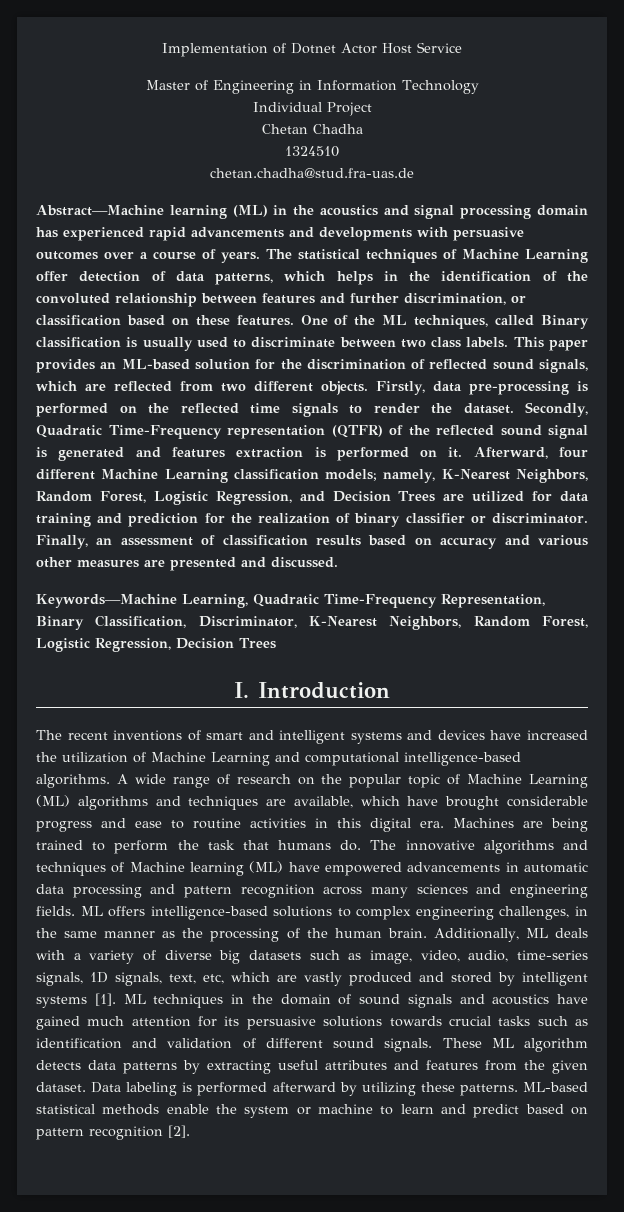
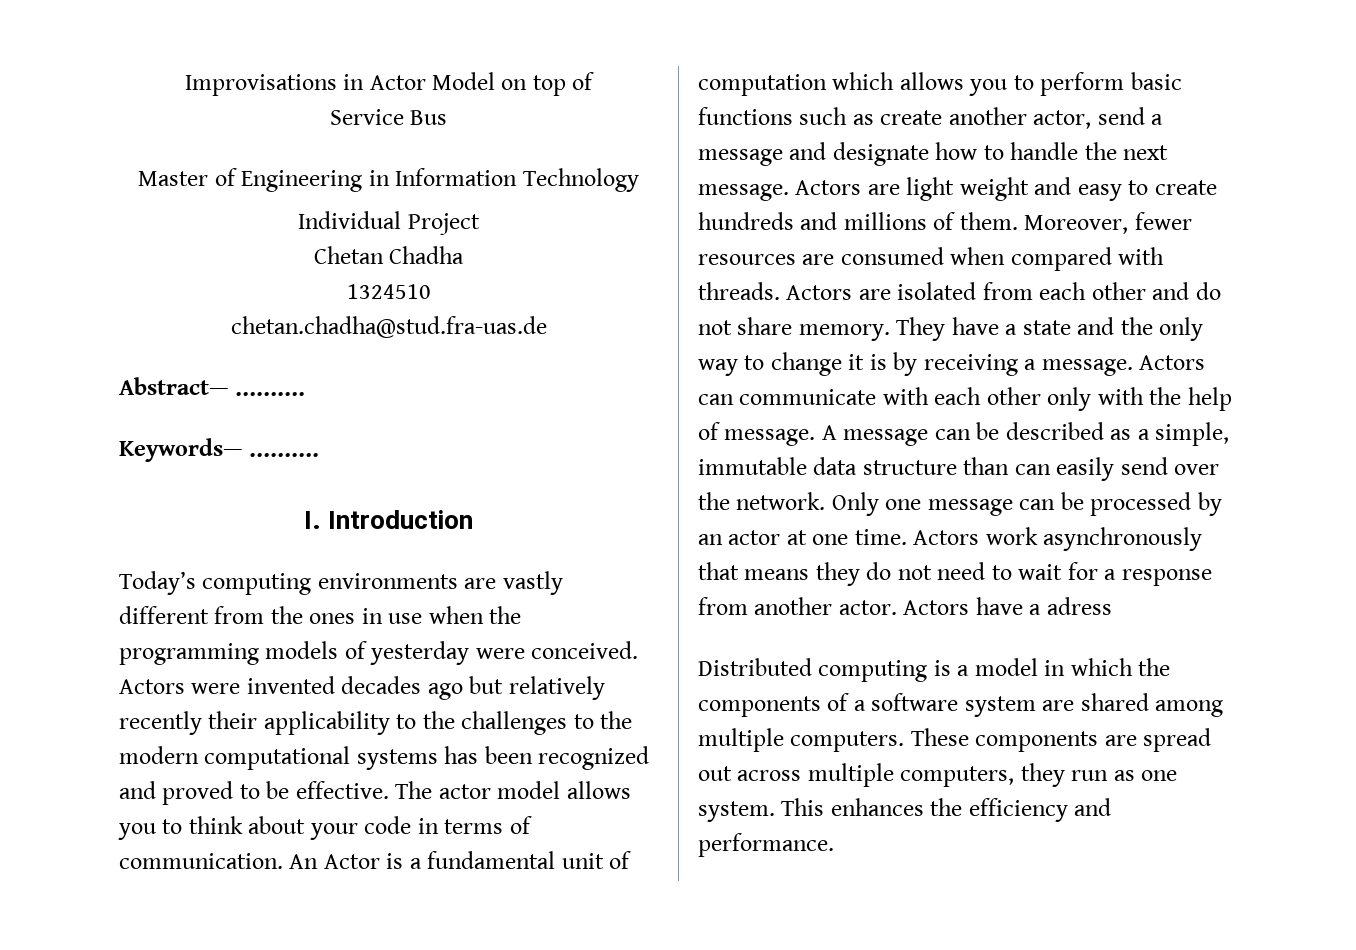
- Implementation of Dotnet Actor Host Service
+ Improvisations in Actor Model on top of
+ Service Bus
- Abstract—Machine learning (ML) in the acoustics and signal processing domain has experienced rapid advancements and developments with persuasive outcomes over a course of years. The statistical techniques of Machine Learning offer detection of data patterns, which helps in the identification of the convoluted relationship between features and further discrimination, or classification based on these features. One of the ML techniques, called Binary classification is usually used to discriminate between two class labels. This paper provides an ML-based solution for the discrimination of reflected sound signals, which are reflected from two different objects. Firstly, data pre-processing is performed on the reflected time signals to render the dataset. Secondly, Quadratic Time-Frequency representation (QTFR) of the reflected sound signal is generated and features extraction is performed on it. Afterward, four different Machine Learning classification models; namely, K-Nearest Neighbors, Random Forest, Logistic Regression, and Decision Trees are utilized for data training and prediction for the realization of binary classifier or discriminator. Finally, an assessment of classification results based on accuracy and various other measures are presented and discussed.
- Keywords—Machine Learning, Quadratic Time-Frequency Representation, Binary Classification, Discriminator, K-Nearest Neighbors, Random Forest, Logistic Regression, Decision Trees
+ Abstract— ……….
+ Keywords— ……….
  I. Introduction
- The recent inventions of smart and intelligent systems and devices have increased the utilization of Machine Learning and computational intelligence-based algorithms. A wide range of research on the popular topic of Machine Learning (ML) algorithms and techniques are available, which have brought considerable progress and ease to routine activities in this digital era. Machines are being trained to perform the task that humans do. The innovative algorithms and techniques of Machine learning (ML) have empowered advancements in automatic data processing and pattern recognition across many sciences and engineering fields. ML offers intelligence-based solutions to complex engineering challenges, in the same manner as the processing of the human brain. Additionally, ML deals with a variety of diverse big datasets such as image, video, audio, time-series signals, 1D signals, text, etc, which are vastly produced and stored by intelligent systems [1]. ML techniques in the domain of sound signals and acoustics have gained much attention for its persuasive solutions towards crucial tasks such as identification and validation of different sound signals. These ML algorithm detects data patterns by extracting useful attributes and features from the given dataset. Data labeling is performed afterward by utilizing these patterns. ML-based statistical methods enable the system or machine to learn and predict based on pattern recognition [2].
+ Today’s computing environments are vastly different from the ones in use when the programming models of yesterday were conceived. Actors were invented decades ago but relatively recently their applicability to the challenges to the modern computational systems has been recognized and proved to be effective. The actor model allows you to think about your code in terms of communication. An Actor is a fundamental unit of computation which allows you to perform basic functions such as create another actor, send a message and designate how to handle the next message. Actors are light weight and easy to create hundreds and millions of them. Moreover, fewer resources are consumed when compared with threads. Actors are isolated from each other and do not share memory. They have a state and the only way to change it is by receiving a message. Actors can communicate with each other only with the help of message. A message can be described as a simple, immutable data structure than can easily send over the network. Only one message can be processed by an actor at one time. Actors work asynchronously that means they do not need to wait for a response from another actor. Actors have a adress
+ Distributed computing is a model in which the components of a software system are shared among multiple computers. These components are spread out across multiple computers, they run as one system. This enhances the efficiency and performance.

